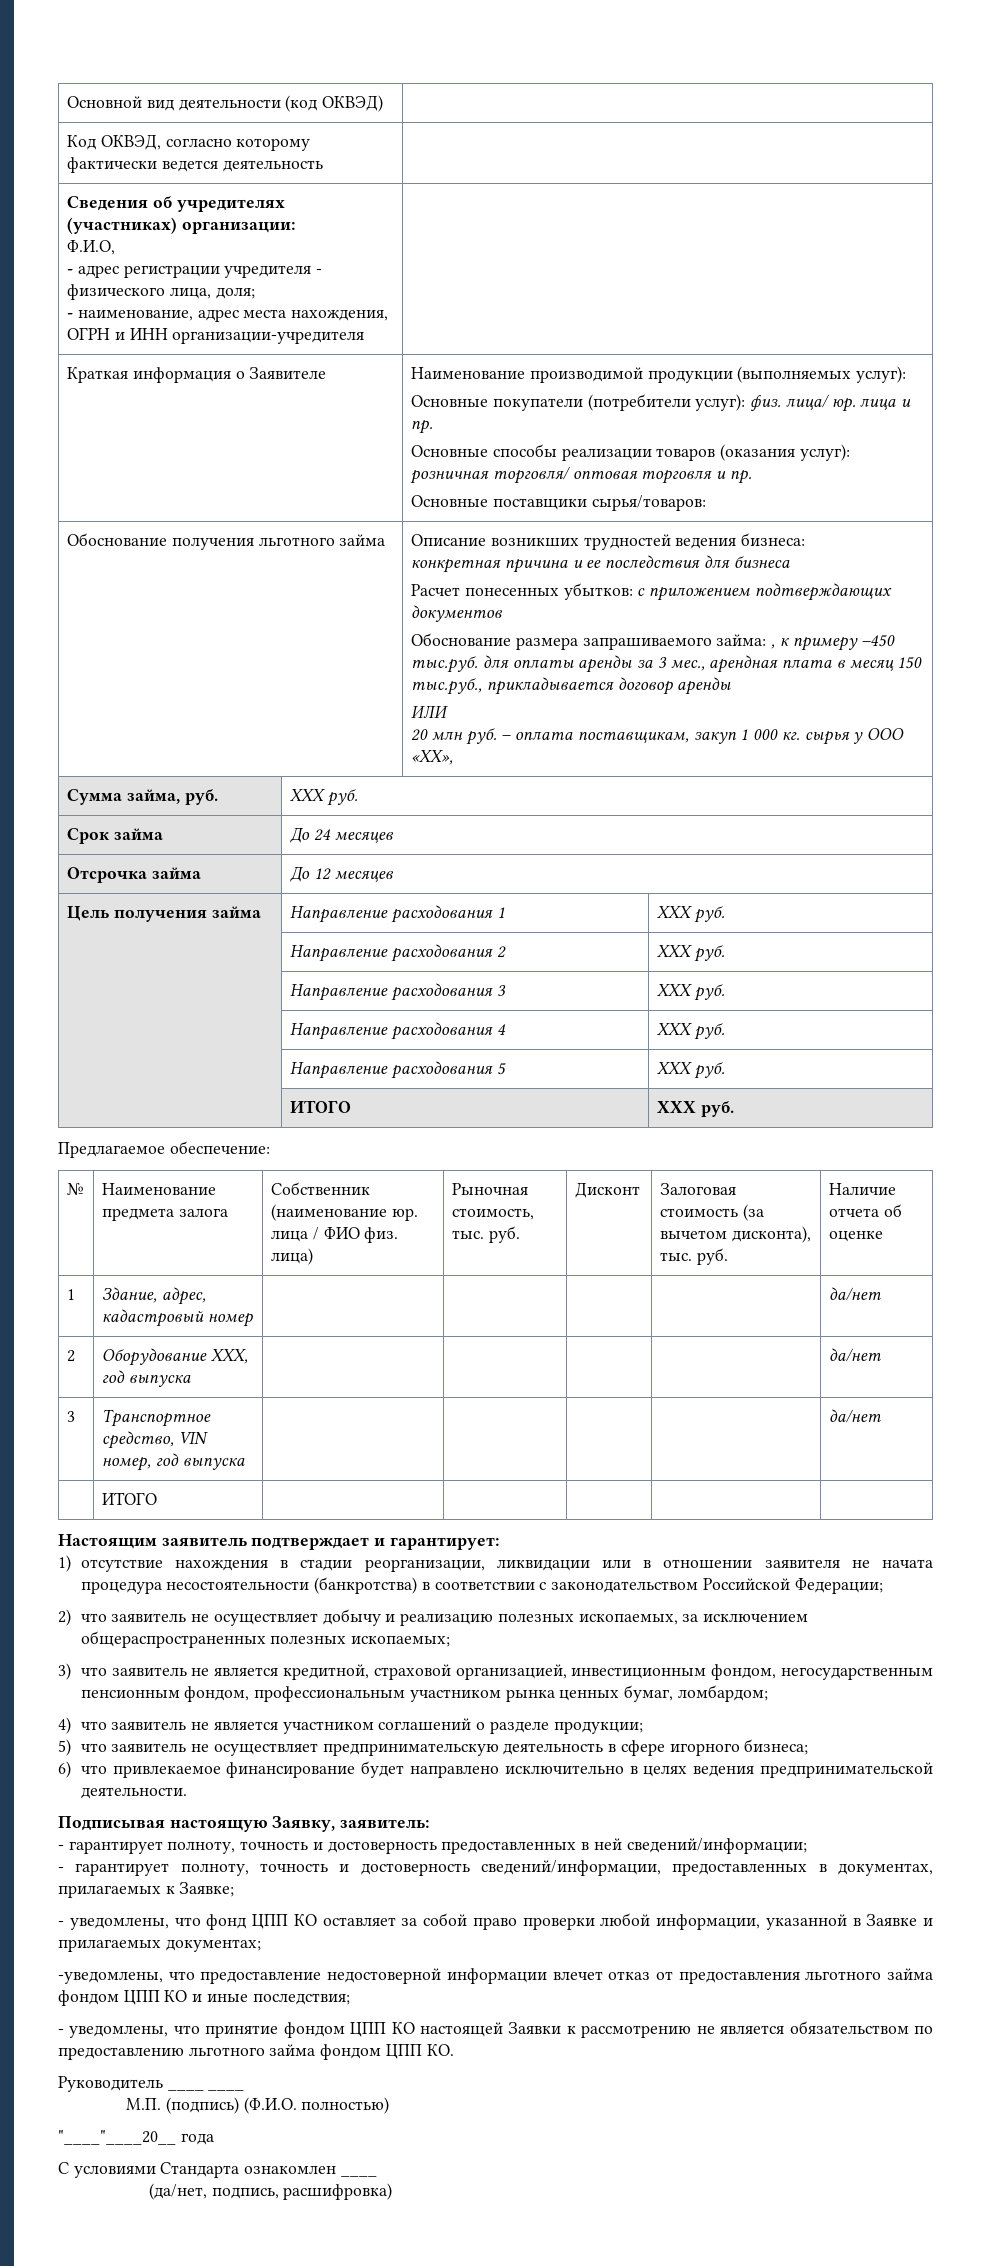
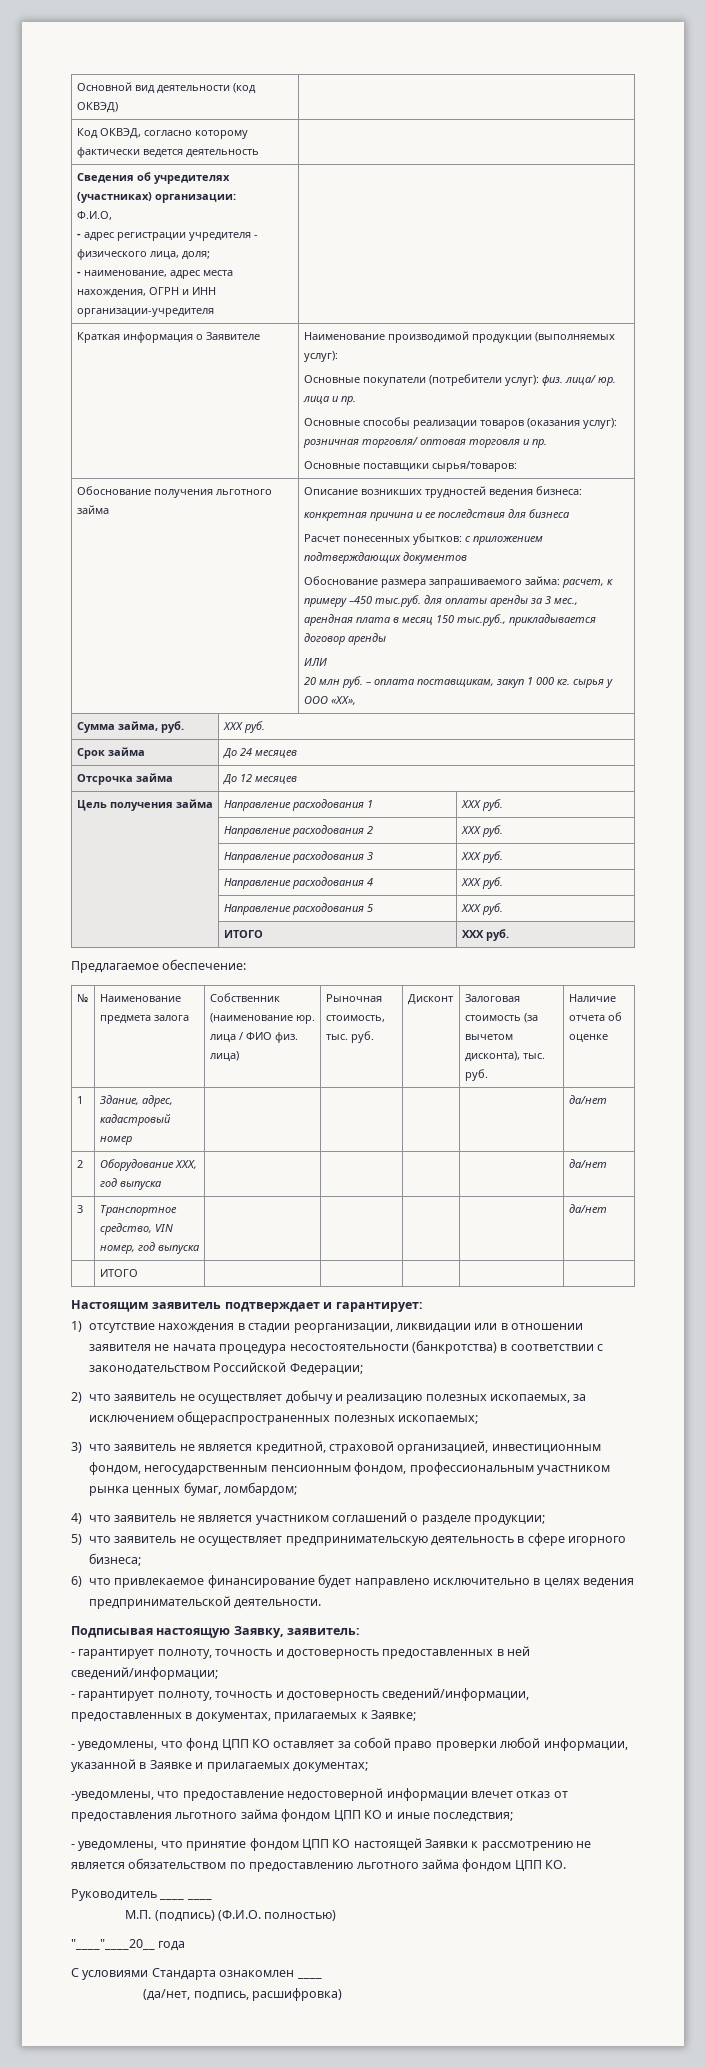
- Обоснование размера запрашиваемого займа: , к примеру –450 тыс.руб. для оплаты аренды за 3 мес., арендная плата в месяц 150 тыс.руб., прикладывается договор аренды
+ Обоснование размера запрашиваемого займа: расчет, к примеру –450 тыс.руб. для оплаты аренды за 3 мес., арендная плата в месяц 150 тыс.руб., прикладывается договор аренды

